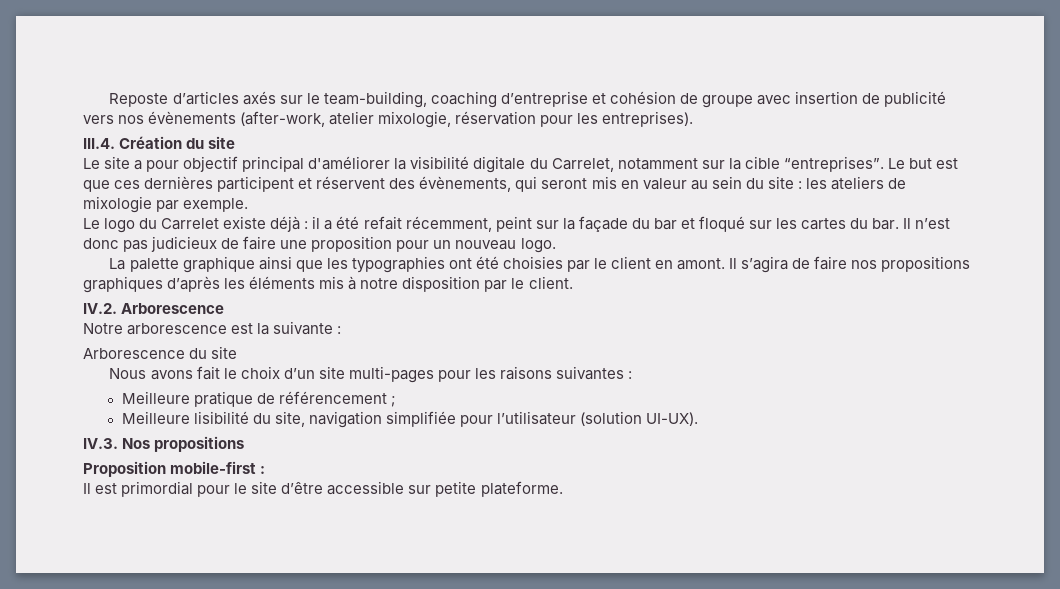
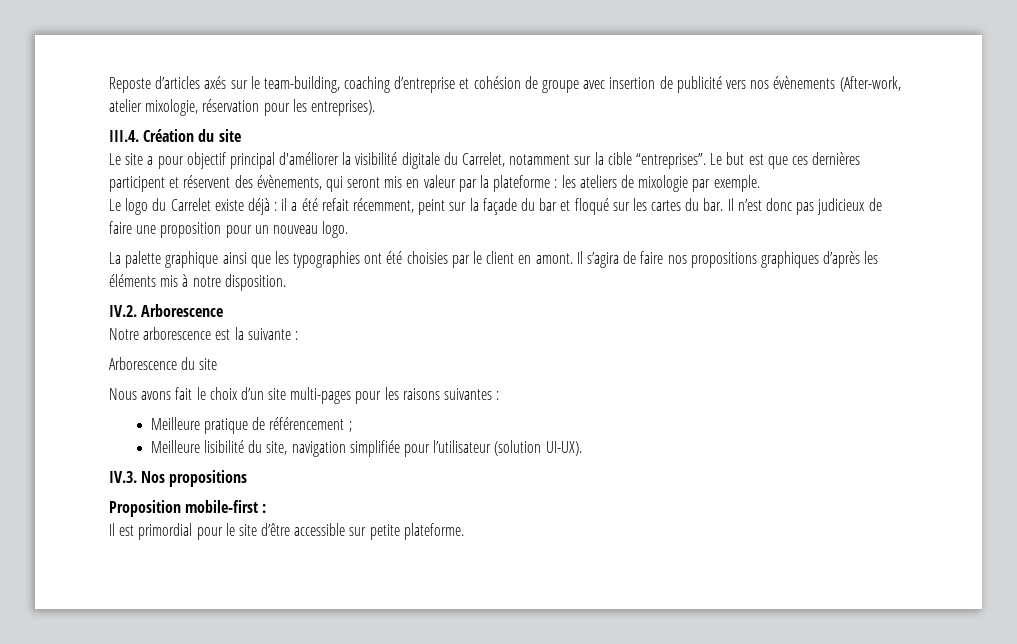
- Reposte d’articles axés sur le team-building, coaching d’entreprise et cohésion de groupe avec insertion de publicité vers nos évènements (after-work, atelier mixologie, réservation pour les entreprises).
+ Reposte d’articles axés sur le team-building, coaching d’entreprise et cohésion de groupe avec insertion de publicité vers nos évènements (After-work, atelier mixologie, réservation pour les entreprises).
- Le but est que ces dernières participent et réservent des évènements, qui seront mis en valeur au sein du site : les ateliers de mixologie par exemple.
+ Le but est que ces dernières participent et réservent des évènements, qui seront mis en valeur par la plateforme : les ateliers de mixologie par exemple.
- Il s’agira de faire nos propositions graphiques d’après les éléments mis à notre disposition par le client.
+ Il s’agira de faire nos propositions graphiques d’après les éléments mis à notre disposition.

